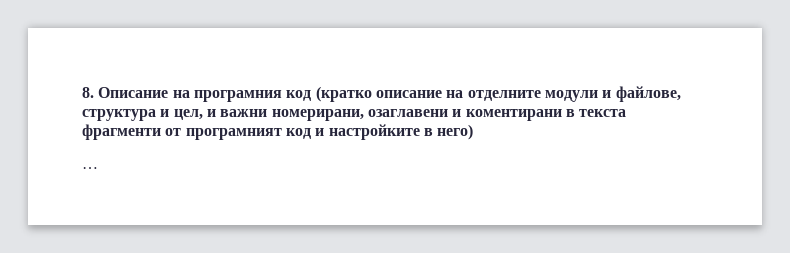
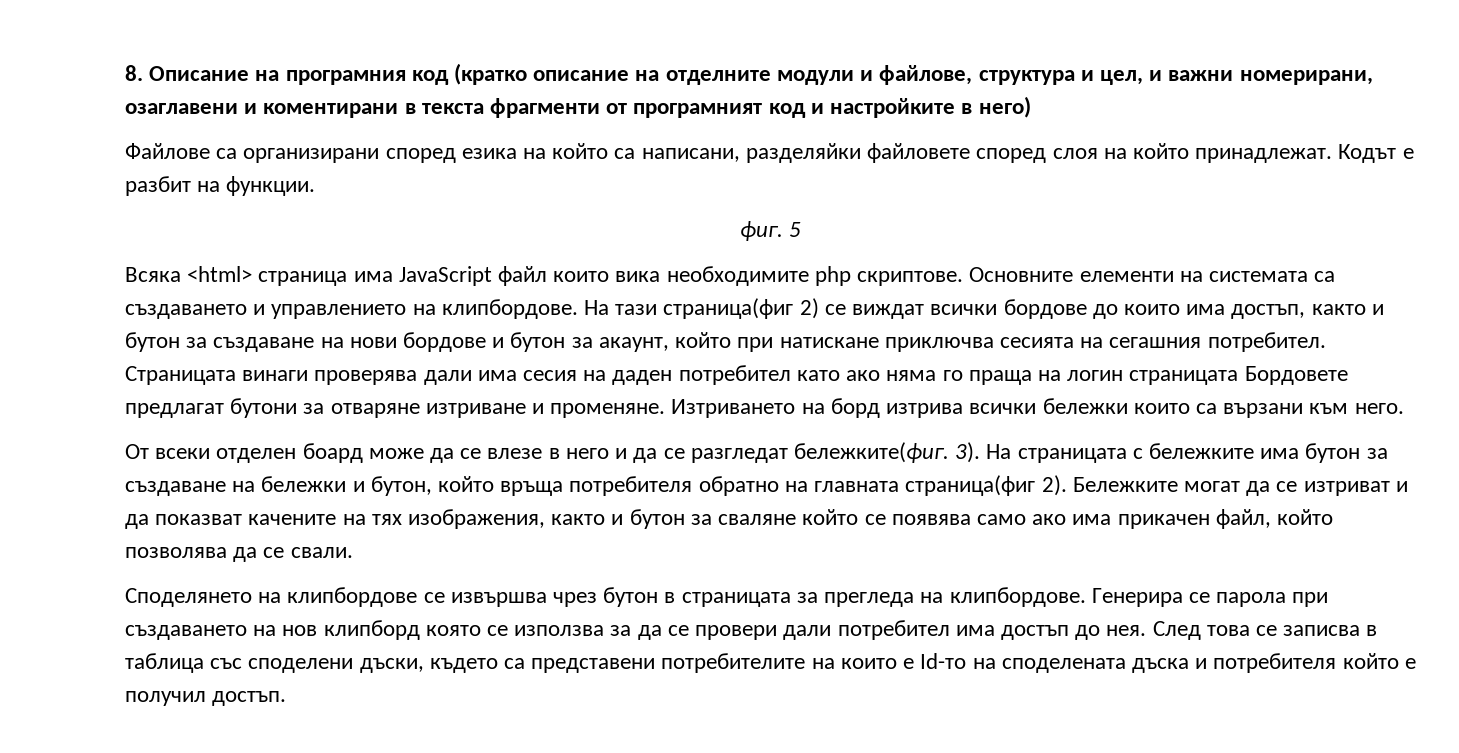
- …
+ Файлове са организирани според езика на който са написани, разделяйки файловете според слоя на който принадлежат. Кодът е разбит на функции.
+ фиг. 5
+ Всяка <html> страница има JavaScript файл които вика необходимите php скриптове. Основните елементи на системата са създаването и управлението на клипбордове. На тази страница(фиг 2) се виждат всички бордове до които има достъп, както и бутон за създаване на нови бордове и бутон за акаунт, който при натискане приключва сесията на сегашния потребител. Страницата винаги проверява дали има сесия на даден потребител като ако няма го праща на логин страницата Бордовете предлагат бутони за отваряне изтриване и променяне. Изтриването на борд изтрива всички бележки които са вързани към него.
+ От всеки отделен боард може да се влезе в него и да се разгледат бележките(фиг. 3). На страницата с бележките има бутон за създаване на бележки и бутон, който връща потребителя обратно на главната страница(фиг 2). Бележките могат да се изтриват и да показват качените на тях изображения, както и бутон за сваляне който се появява само ако има прикачен файл, който позволява да се свали.
+ Споделянето на клипбордове се извършва чрез бутон в страницата за прегледа на клипбордове. Генерира се парола при създаването на нов клипборд която се използва за да се провери дали потребител има достъп до нея. След това се записва в таблица със споделени дъски, където са представени потребителите на които е Id-то на споделената дъска и потребителя който е получил достъп.

